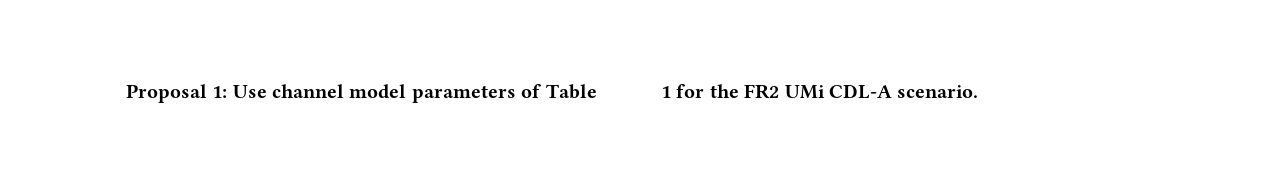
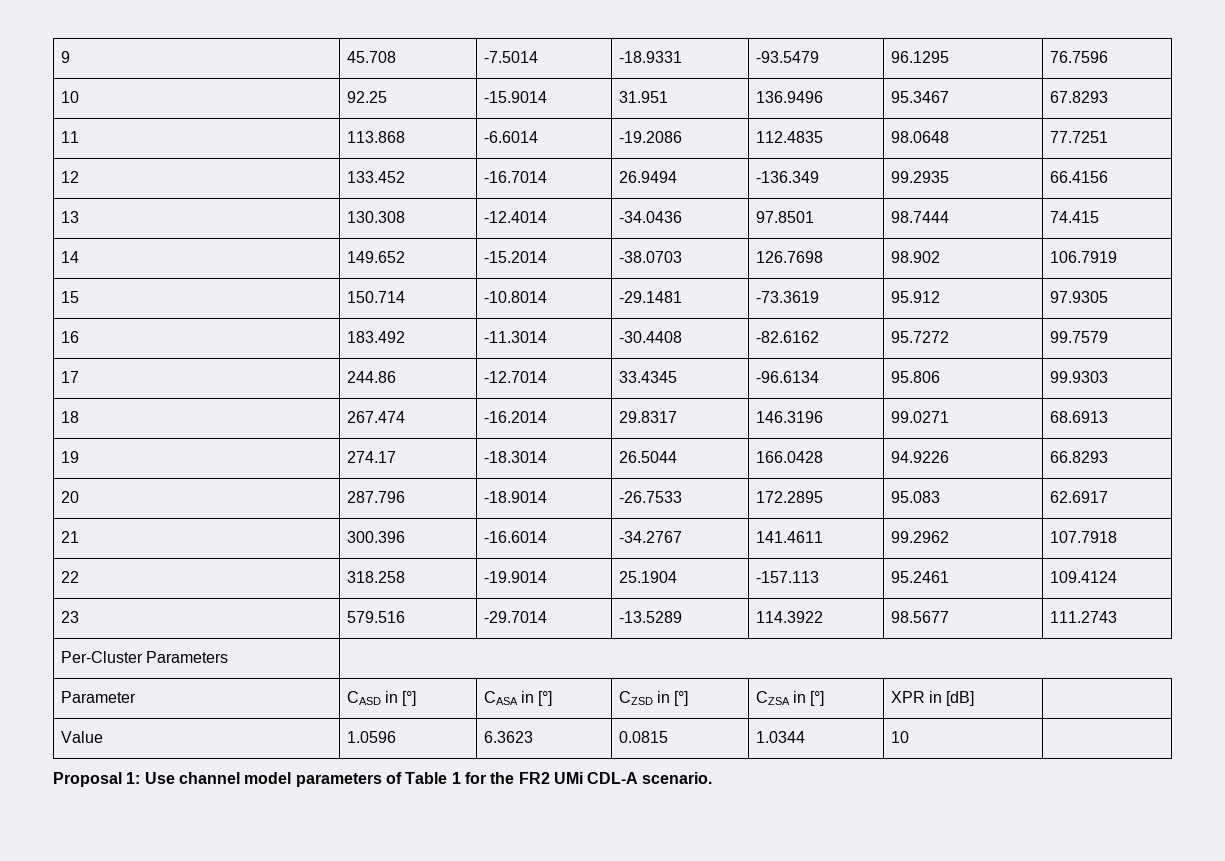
+ 9 | 45.708 | -7.5014 | -18.9331 | -93.5479 | 96.1295 | 76.7596
+ 10 | 92.25 | -15.9014 | 31.951 | 136.9496 | 95.3467 | 67.8293
+ 11 | 113.868 | -6.6014 | -19.2086 | 112.4835 | 98.0648 | 77.7251
+ 12 | 133.452 | -16.7014 | 26.9494 | -136.349 | 99.2935 | 66.4156
+ 13 | 130.308 | -12.4014 | -34.0436 | 97.8501 | 98.7444 | 74.415
+ 14 | 149.652 | -15.2014 | -38.0703 | 126.7698 | 98.902 | 106.7919
+ 15 | 150.714 | -10.8014 | -29.1481 | -73.3619 | 95.912 | 97.9305
+ 16 | 183.492 | -11.3014 | -30.4408 | -82.6162 | 95.7272 | 99.7579
+ 17 | 244.86 | -12.7014 | 33.4345 | -96.6134 | 95.806 | 99.9303
+ 18 | 267.474 | -16.2014 | 29.8317 | 146.3196 | 99.0271 | 68.6913
+ 19 | 274.17 | -18.3014 | 26.5044 | 166.0428 | 94.9226 | 66.8293
+ 20 | 287.796 | -18.9014 | -26.7533 | 172.2895 | 95.083 | 62.6917
+ 21 | 300.396 | -16.6014 | -34.2767 | 141.4611 | 99.2962 | 107.7918
+ 22 | 318.258 | -19.9014 | 25.1904 | -157.113 | 95.2461 | 109.4124
+ 23 | 579.516 | -29.7014 | -13.5289 | 114.3922 | 98.5677 | 111.2743
+ Per-Cluster Parameters
+ Parameter | CASD in [°] | CASA in [°] | CZSD in [°] | CZSA in [°] | XPR in [dB] |
+ Value | 1.0596 | 6.3623 | 0.0815 | 1.0344 | 10 |

